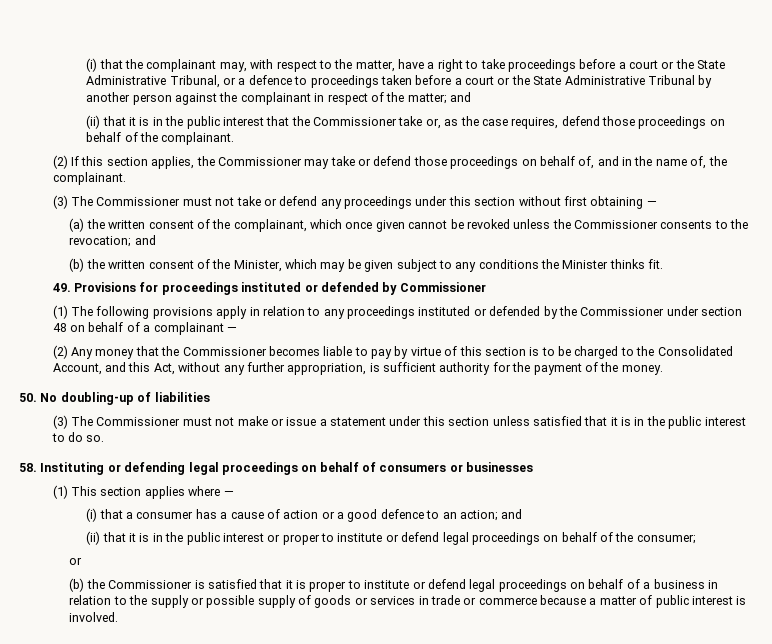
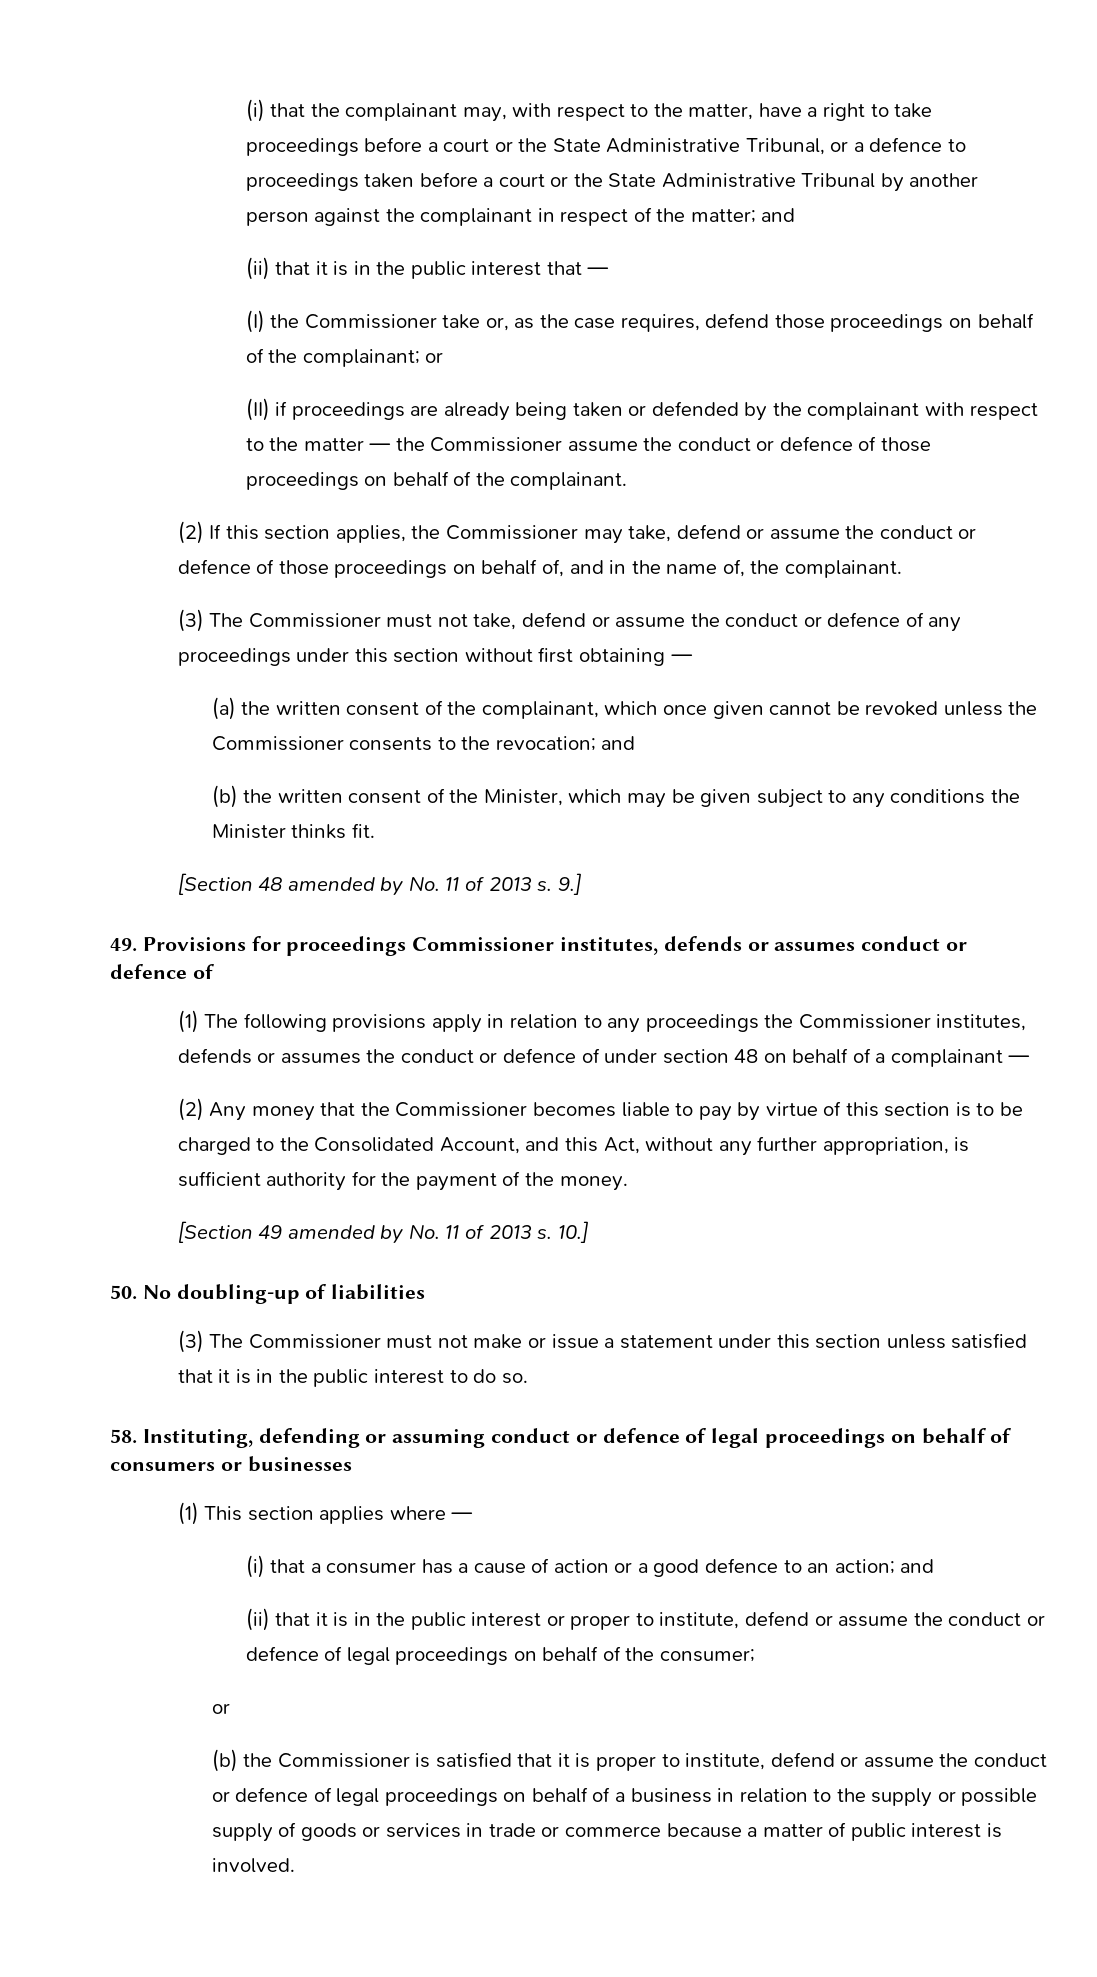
- (ii) that it is in the public interest that the Commissioner take or, as the case requires, defend those proceedings on behalf of the complainant.
+ (ii) that it is in the public interest that —
+ (I) the Commissioner take or, as the case requires, defend those proceedings on behalf of the complainant; or
+ (II) if proceedings are already being taken or defended by the complainant with respect to the matter — the Commissioner assume the conduct or defence of those proceedings on behalf of the complainant.
- (2) If this section applies, the Commissioner may take or defend those proceedings on behalf of, and in the name of, the complainant.
+ (2) If this section applies, the Commissioner may take, defend or assume the conduct or defence of those proceedings on behalf of, and in the name of, the complainant.
- (3) The Commissioner must not take or defend any proceedings under this section without first obtaining —
+ (3) The Commissioner must not take, defend or assume the conduct or defence of any proceedings under this section without first obtaining —
- 49. Provisions for proceedings instituted or defended by Commissioner
+ [Section 48 amended by No. 11 of 2013 s. 9.]
+ 49. Provisions for proceedings Commissioner institutes, defends or assumes conduct or defence of
- (1) The following provisions apply in relation to any proceedings instituted or defended by the Commissioner under section 48 on behalf of a complainant —
+ (1) The following provisions apply in relation to any proceedings the Commissioner institutes, defends or assumes the conduct or defence of under section 48 on behalf of a complainant —
+ [Section 49 amended by No. 11 of 2013 s. 10.]
- 58. Instituting or defending legal proceedings on behalf of consumers or businesses
+ 58. Instituting, defending or assuming conduct or defence of legal proceedings on behalf of consumers or businesses
- (ii) that it is in the public interest or proper to institute or defend legal proceedings on behalf of the consumer;
+ (ii) that it is in the public interest or proper to institute, defend or assume the conduct or defence of legal proceedings on behalf of the consumer;
- (b) the Commissioner is satisfied that it is proper to institute or defend legal proceedings on behalf of a business in relation to the supply or possible supply of goods or services in trade or commerce because a matter of public interest is involved.
+ (b) the Commissioner is satisfied that it is proper to institute, defend or assume the conduct or defence of legal proceedings on behalf of a business in relation to the supply or possible supply of goods or services in trade or commerce because a matter of public interest is involved.

